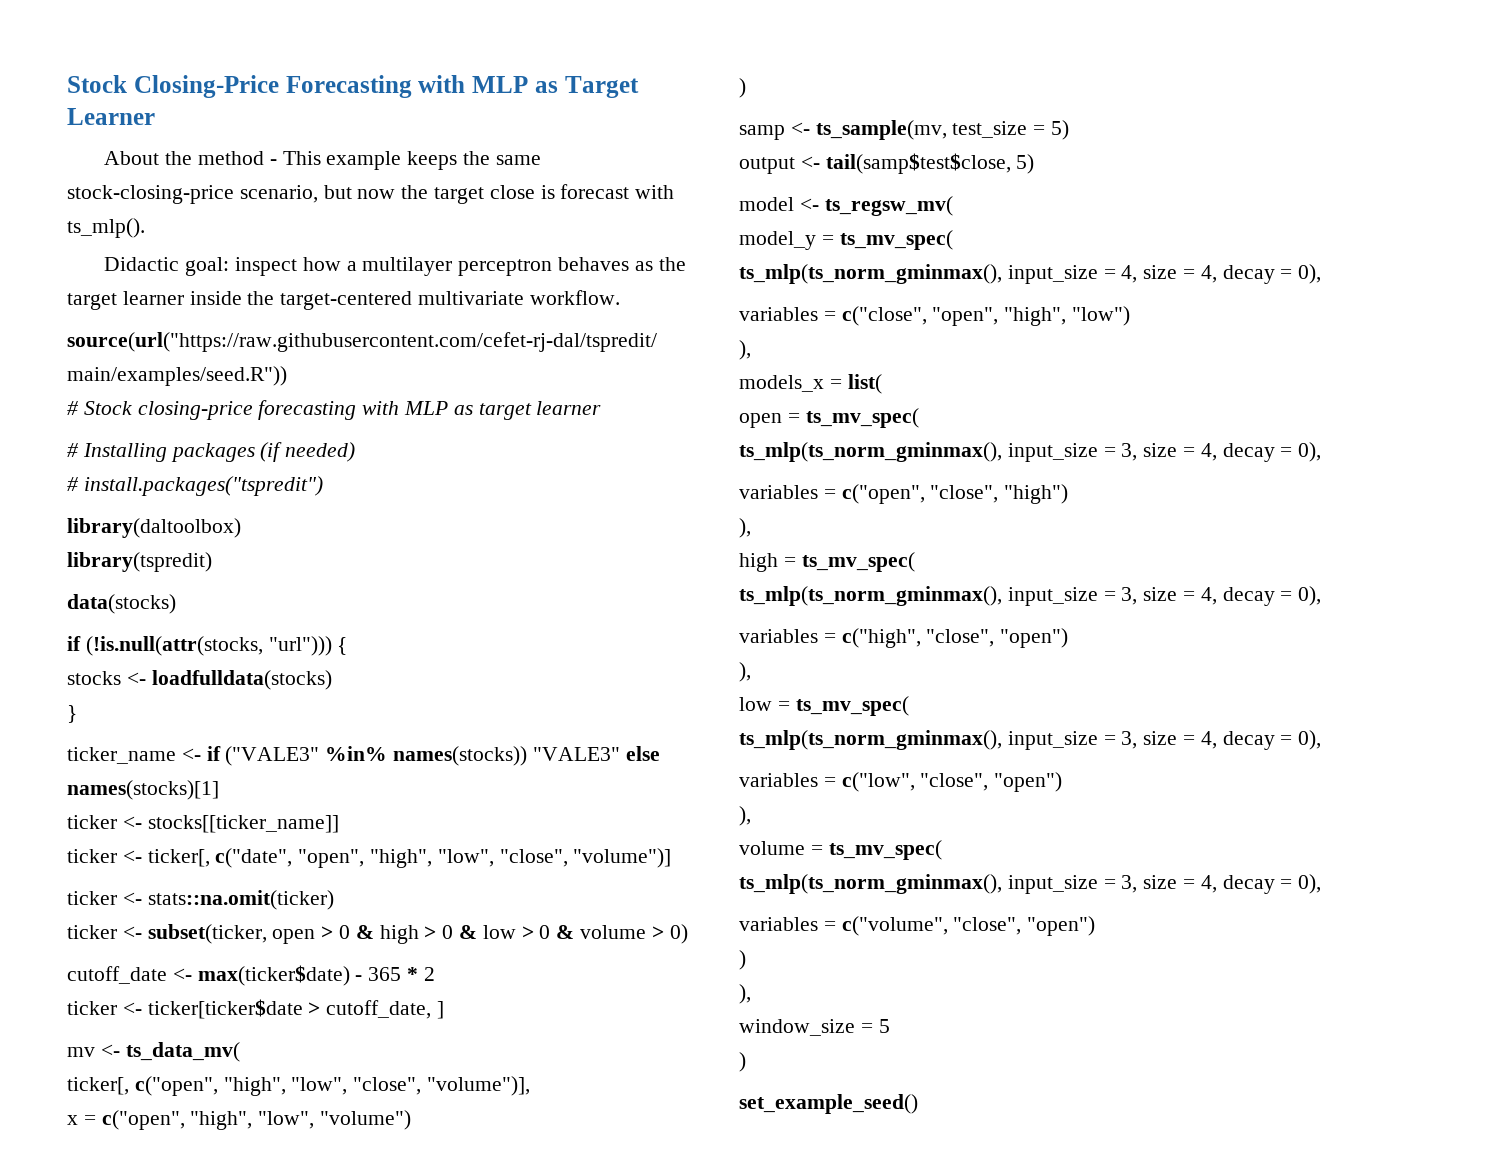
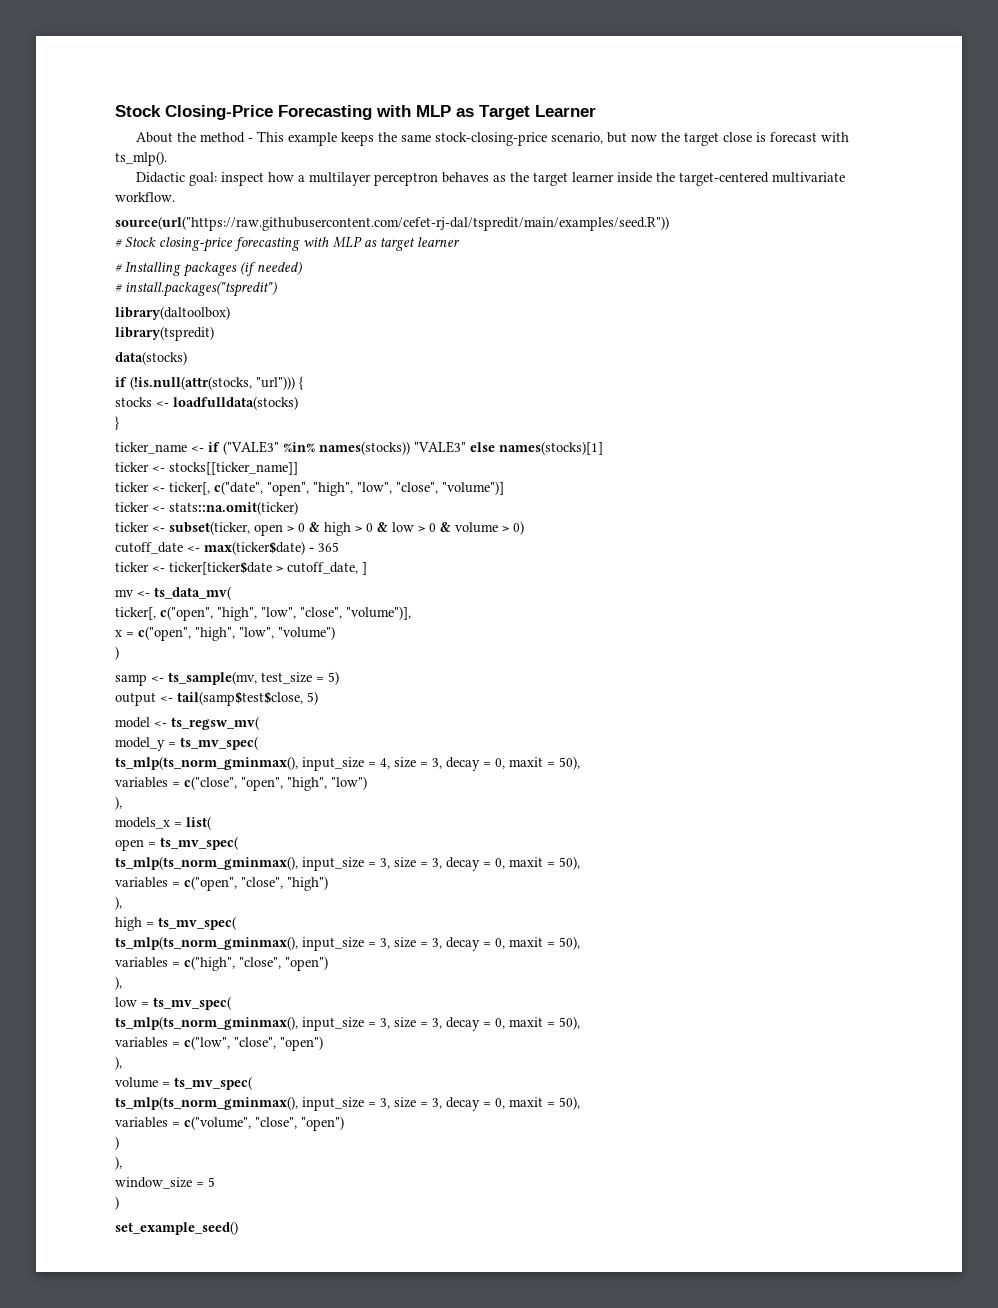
- cutoff_date <- max(ticker$date) - 365 * 2
+ cutoff_date <- max(ticker$date) - 365
- ts_mlp(ts_norm_gminmax(), input_size = 4, size = 4, decay = 0),
+ ts_mlp(ts_norm_gminmax(), input_size = 4, size = 3, decay = 0, maxit = 50),
  open = ts_mv_spec(
- ts_mlp(ts_norm_gminmax(), input_size = 3, size = 4, decay = 0),
+ ts_mlp(ts_norm_gminmax(), input_size = 3, size = 3, decay = 0, maxit = 50),
  high = ts_mv_spec(
- ts_mlp(ts_norm_gminmax(), input_size = 3, size = 4, decay = 0),
+ ts_mlp(ts_norm_gminmax(), input_size = 3, size = 3, decay = 0, maxit = 50),
  low = ts_mv_spec(
- ts_mlp(ts_norm_gminmax(), input_size = 3, size = 4, decay = 0),
+ ts_mlp(ts_norm_gminmax(), input_size = 3, size = 3, decay = 0, maxit = 50),
  volume = ts_mv_spec(
- ts_mlp(ts_norm_gminmax(), input_size = 3, size = 4, decay = 0),
+ ts_mlp(ts_norm_gminmax(), input_size = 3, size = 3, decay = 0, maxit = 50),

